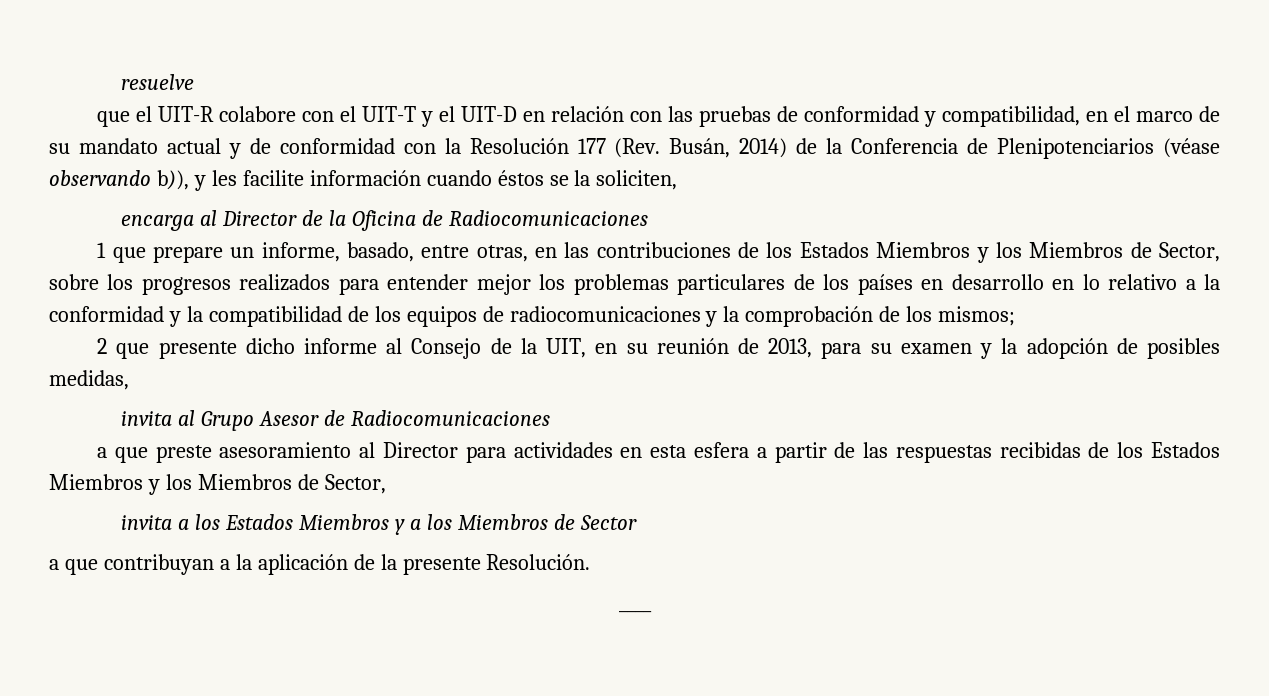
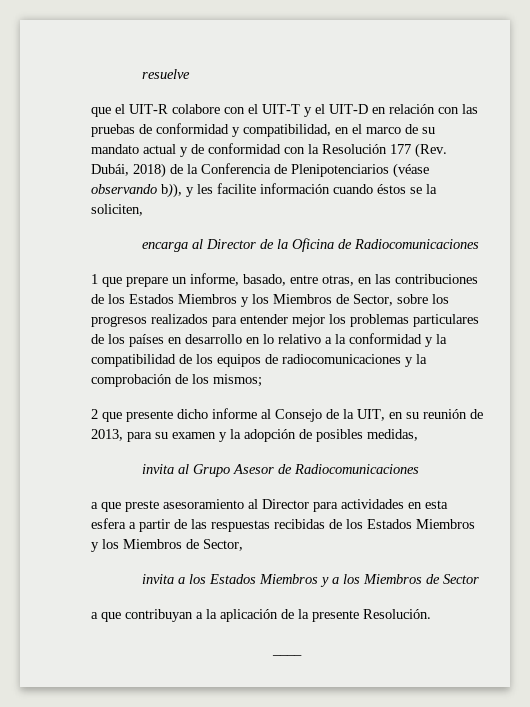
- que el UIT-R colabore con el UIT-T y el UIT-D en relación con las pruebas de conformidad y compatibilidad, en el marco de su mandato actual y de conformidad con la Resolución 177 (Rev. Busán, 2014) de la Conferencia de Plenipotenciarios (véase observando b)), y les facilite información cuando éstos se la soliciten,
+ que el UIT-R colabore con el UIT-T y el UIT-D en relación con las pruebas de conformidad y compatibilidad, en el marco de su mandato actual y de conformidad con la Resolución 177 (Rev. Dubái, 2018) de la Conferencia de Plenipotenciarios (véase observando b)), y les facilite información cuando éstos se la soliciten,

